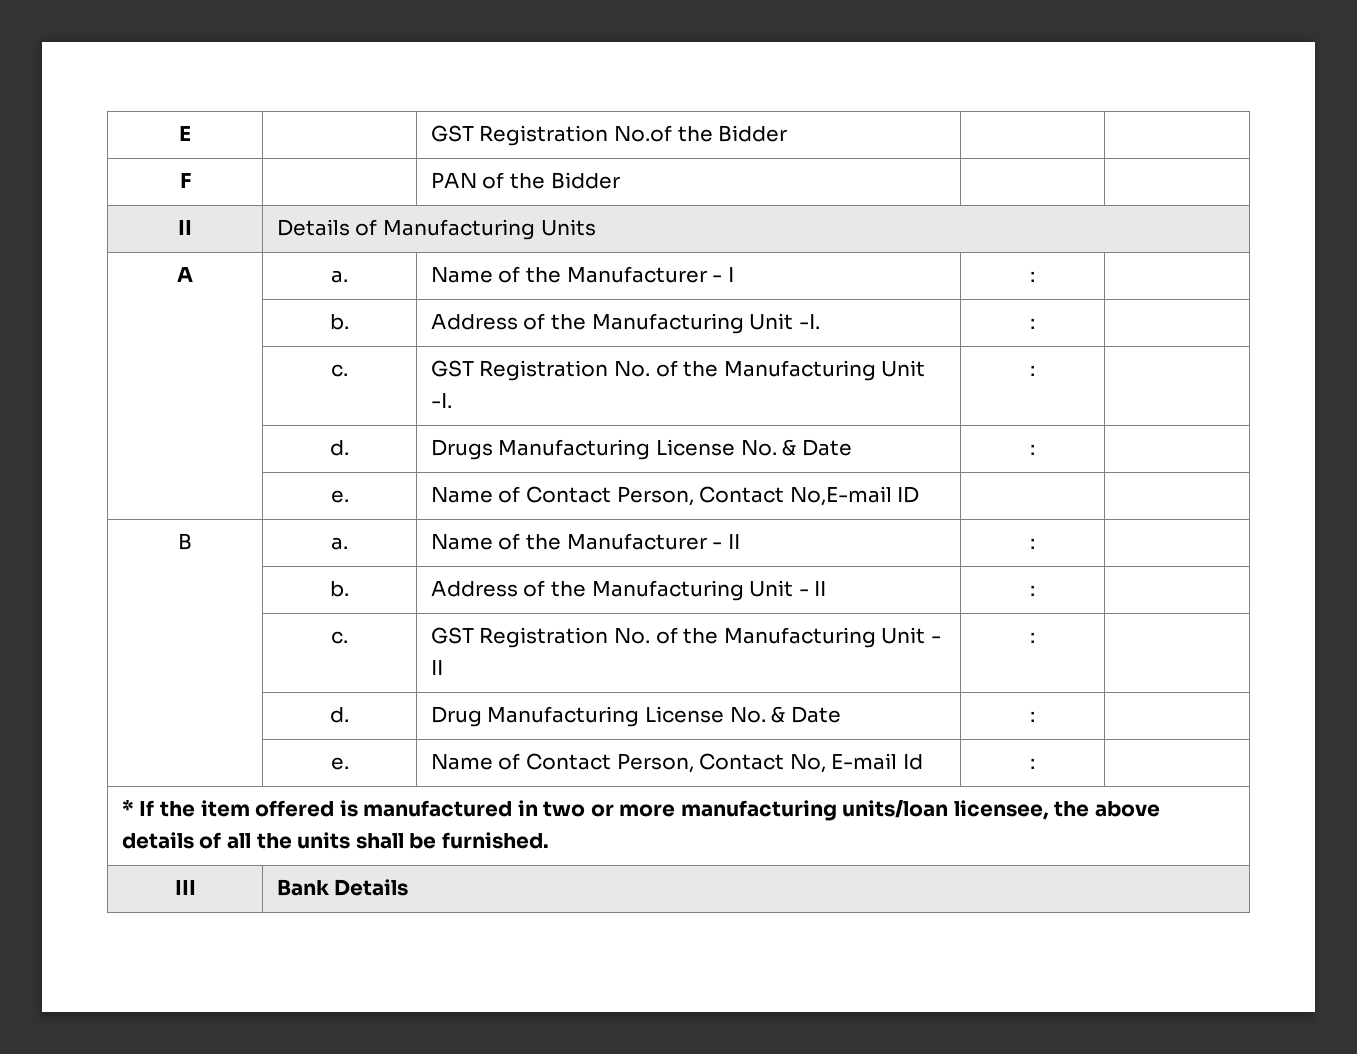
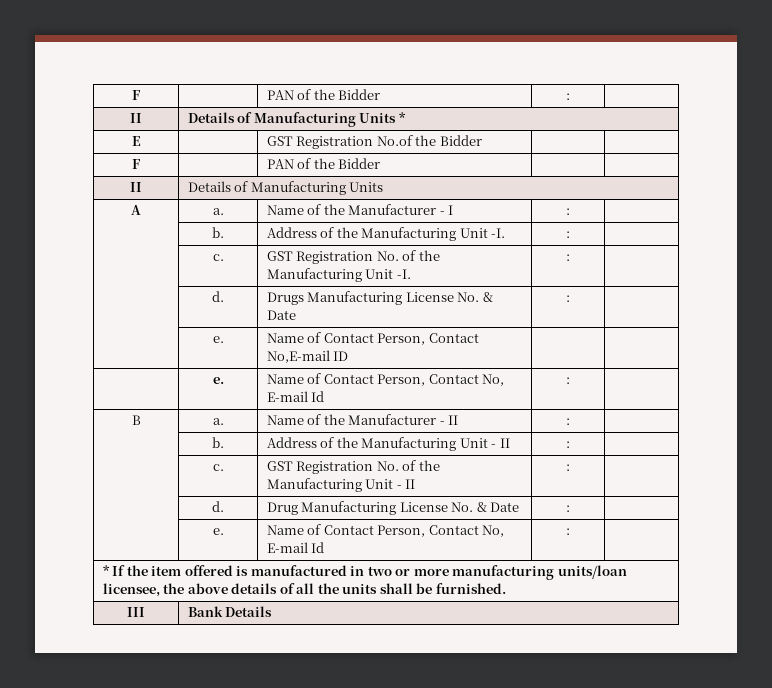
+ F | | PAN of the Bidder | : |
+ II | Details of Manufacturing Units *
  | e. | Name of Contact Person, Contact No,E-mail ID | |
+ | e. | Name of Contact Person, Contact No, E-mail Id | : |

